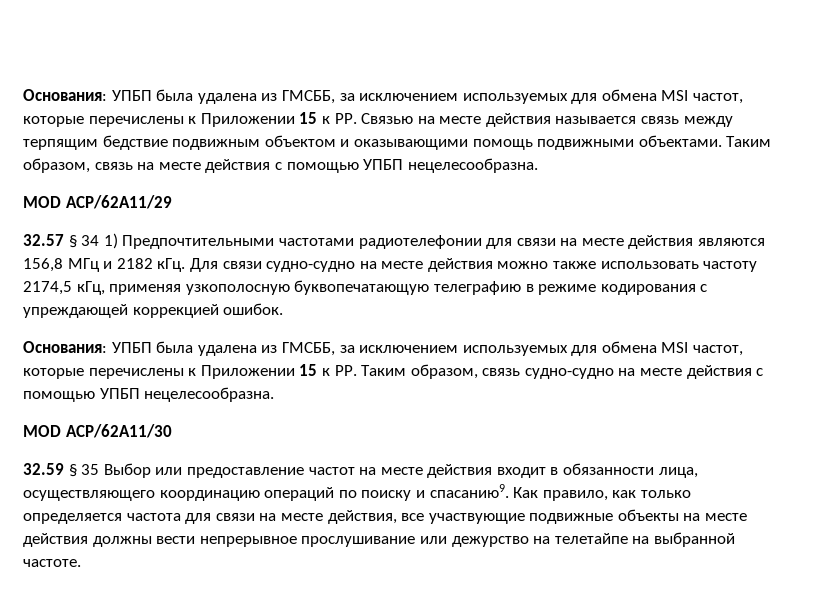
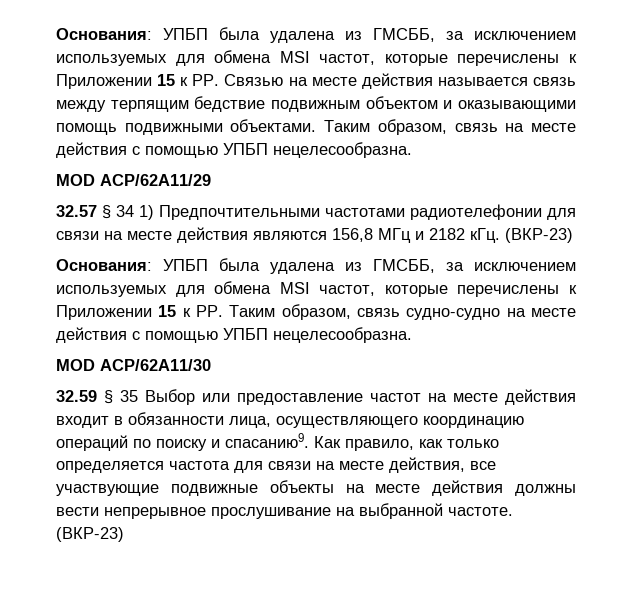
- 32.57 § 34 1) Предпочтительными частотами радиотелефонии для связи на месте действия являются 156,8 МГц и 2182 кГц. Для связи судно-судно на месте действия можно также использовать частоту 2174,5 кГц, применяя узкополосную буквопечатающую телеграфию в режиме кодирования с упреждающей коррекцией ошибок.
+ 32.57 § 34 1) Предпочтительными частотами радиотелефонии для связи на месте действия являются 156,8 МГц и 2182 кГц. (ВКР-23)
- Как правило, как только определяется частота для связи на месте действия, все участвующие подвижные объекты на месте действия должны вести непрерывное прослушивание или дежурство на телетайпе на выбранной частоте.
+ Как правило, как только определяется частота для связи на месте действия, все участвующие подвижные объекты на месте действия должны вести непрерывное прослушивание на выбранной частоте. (ВКР-23)

